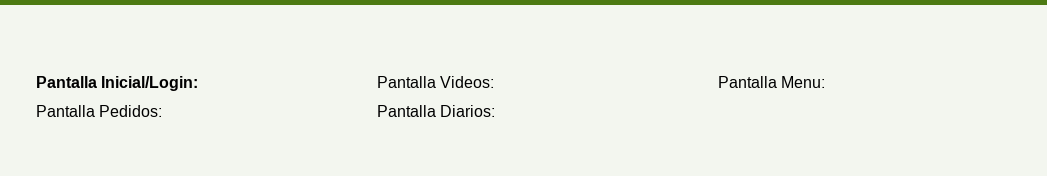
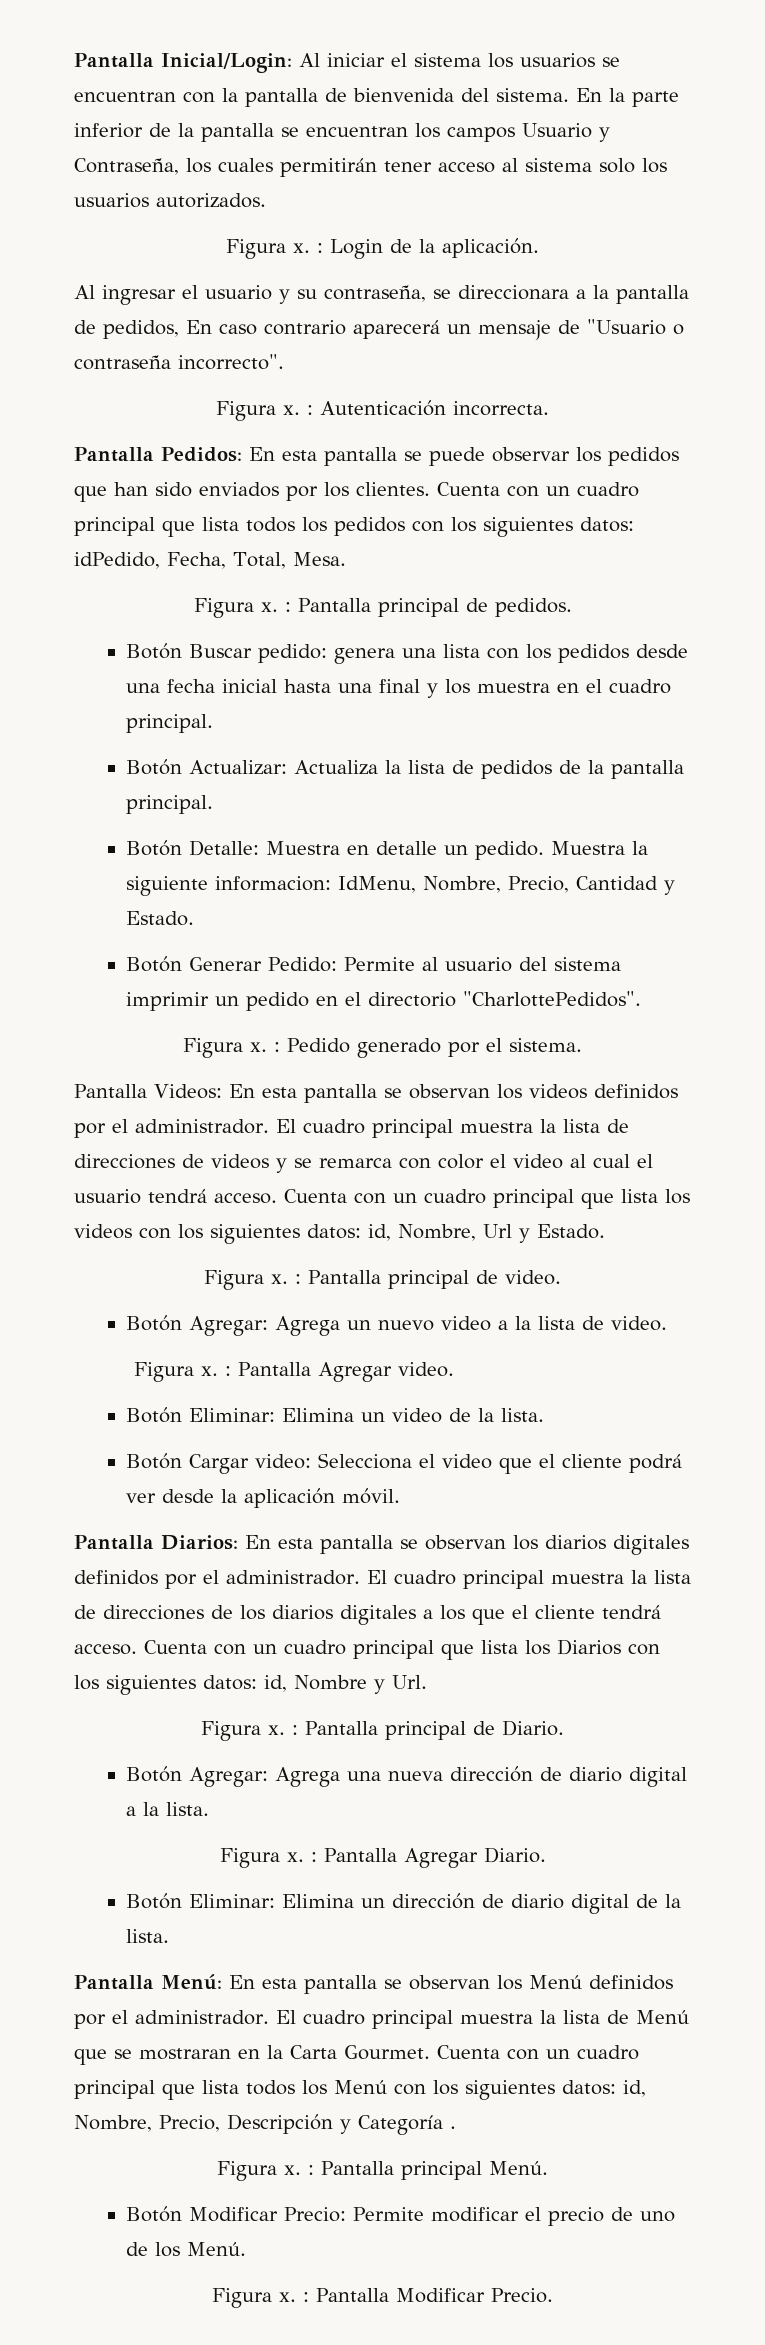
- Pantalla Inicial/Login:
- Pantalla Pedidos:
- Pantalla Videos:
- Pantalla Diarios:
- Pantalla Menu:
+ Pantalla Inicial/Login: Al iniciar el sistema los usuarios se encuentran con la pantalla de bienvenida del sistema. En la parte inferior de la pantalla se encuentran los campos Usuario y Contraseña, los cuales permitirán tener acceso al sistema solo los usuarios autorizados.
+ Figura x. : Login de la aplicación.
+ Al ingresar el usuario y su contraseña, se direccionara a la pantalla de pedidos, En caso contrario aparecerá un mensaje de "Usuario o contraseña incorrecto".
+ Figura x. : Autenticación incorrecta.
+ Pantalla Pedidos: En esta pantalla se puede observar los pedidos que han sido enviados por los clientes. Cuenta con un cuadro principal que lista todos los pedidos con los siguientes datos: idPedido, Fecha, Total, Mesa.
+ Figura x. : Pantalla principal de pedidos.
+ Botón Buscar pedido: genera una lista con los pedidos desde una fecha inicial hasta una final y los muestra en el cuadro principal.
+ Botón Actualizar: Actualiza la lista de pedidos de la pantalla principal.
+ Botón Detalle: Muestra en detalle un pedido. Muestra la siguiente informacion: IdMenu, Nombre, Precio, Cantidad y Estado.
+ Botón Generar Pedido: Permite al usuario del sistema imprimir un pedido en el directorio "CharlottePedidos".
+ Figura x. : Pedido generado por el sistema.
+ Pantalla Videos: En esta pantalla se observan los videos definidos por el administrador. El cuadro principal muestra la lista de direcciones de videos y se remarca con color el video al cual el usuario tendrá acceso. Cuenta con un cuadro principal que lista los videos con los siguientes datos: id, Nombre, Url y Estado.
+ Figura x. : Pantalla principal de video.
+ Botón Agregar: Agrega un nuevo video a la lista de video.
+ Figura x. : Pantalla Agregar video.
+ Botón Eliminar: Elimina un video de la lista.
+ Botón Cargar video: Selecciona el video que el cliente podrá ver desde la aplicación móvil.
+ Pantalla Diarios: En esta pantalla se observan los diarios digitales definidos por el administrador. El cuadro principal muestra la lista de direcciones de los diarios digitales a los que el cliente tendrá acceso. Cuenta con un cuadro principal que lista los Diarios con los siguientes datos: id, Nombre y Url.
+ Figura x. : Pantalla principal de Diario.
+ Botón Agregar: Agrega una nueva dirección de diario digital a la lista.
+ Figura x. : Pantalla Agregar Diario.
+ Botón Eliminar: Elimina un dirección de diario digital de la lista.
+ Pantalla Menú: En esta pantalla se observan los Menú definidos por el administrador. El cuadro principal muestra la lista de Menú que se mostraran en la Carta Gourmet. Cuenta con un cuadro principal que lista todos los Menú con los siguientes datos: id, Nombre, Precio, Descripción y Categoría .
+ Figura x. : Pantalla principal Menú.
+ Botón Modificar Precio: Permite modificar el precio de uno de los Menú.
+ Figura x. : Pantalla Modificar Precio.

